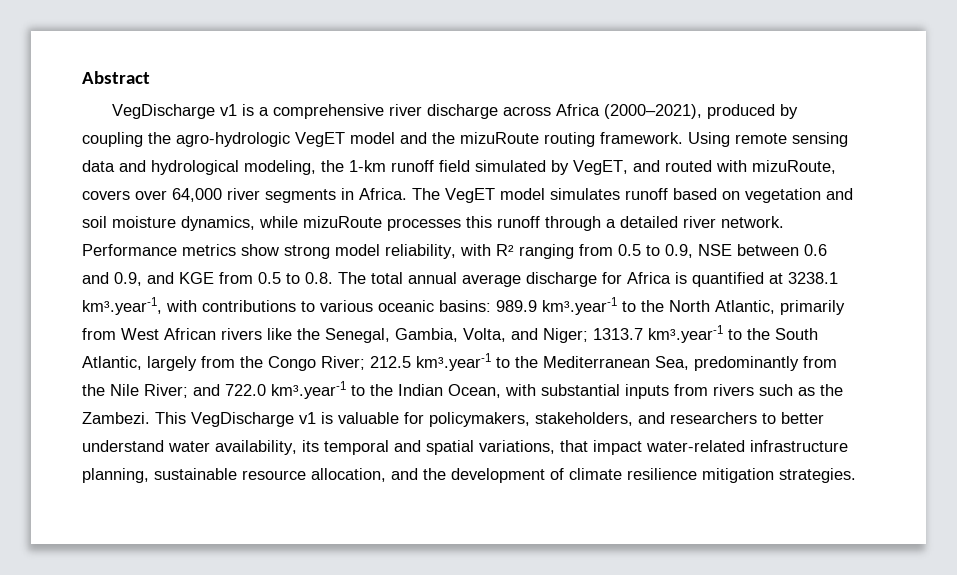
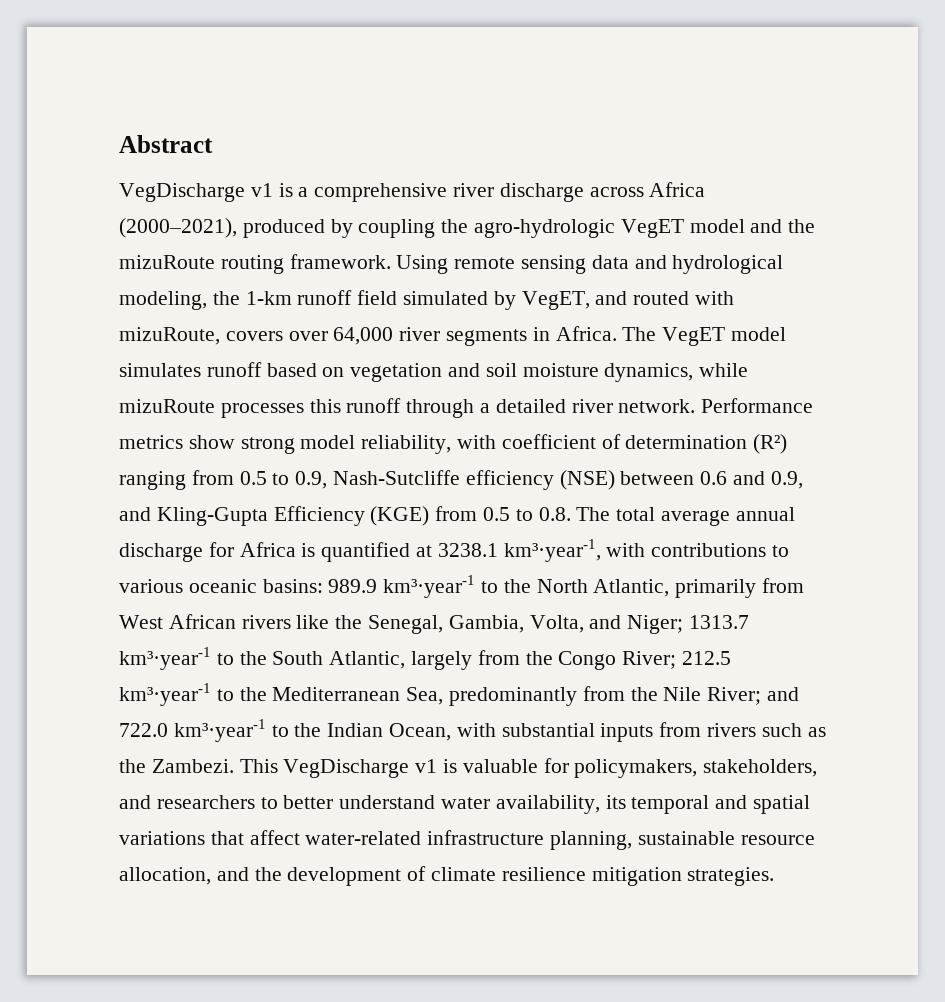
- Performance metrics show strong model reliability, with R² ranging from 0.5 to 0.9, NSE between 0.6 and 0.9, and KGE from 0.5 to 0.8. The total annual average discharge for Africa is quantified at 3238.1 km³.year-1, with contributions to various oceanic basins:
+ Performance metrics show strong model reliability, with coefficient of determination (R²) ranging from 0.5 to 0.9, Nash-Sutcliffe efficiency (NSE) between 0.6 and 0.9, and Kling-Gupta Efficiency (KGE) from 0.5 to 0.8. The total average annual discharge for Africa is quantified at 3238.1 km³·year-1, with contributions to various oceanic basins:
- 989.9 km³.year-1 to the North Atlantic, primarily from West African rivers like the Senegal, Gambia, Volta, and Niger;
+ 989.9 km³·year-1 to the North Atlantic, primarily from West African rivers like the Senegal, Gambia, Volta, and Niger;
- 1313.7 km³.year-1 to the South Atlantic, largely from the Congo River;
+ 1313.7 km³·year-1 to the South Atlantic, largely from the Congo River;
- 212.5 km³.year-1 to the Mediterranean Sea, predominantly from the Nile River;
+ 212.5 km³·year-1 to the Mediterranean Sea, predominantly from the Nile River;
- and 722.0 km³.year-1 to the Indian Ocean, with substantial inputs from rivers such as the Zambezi.
+ and 722.0 km³·year-1 to the Indian Ocean, with substantial inputs from rivers such as the Zambezi.
- This VegDischarge v1 is valuable for policymakers, stakeholders, and researchers to better understand water availability, its temporal and spatial variations, that impact water-related infrastructure planning, sustainable resource allocation, and the development of climate resilience mitigation strategies.
+ This VegDischarge v1 is valuable for policymakers, stakeholders, and researchers to better understand water availability, its temporal and spatial variations that affect water-related infrastructure planning, sustainable resource allocation, and the development of climate resilience mitigation strategies.

